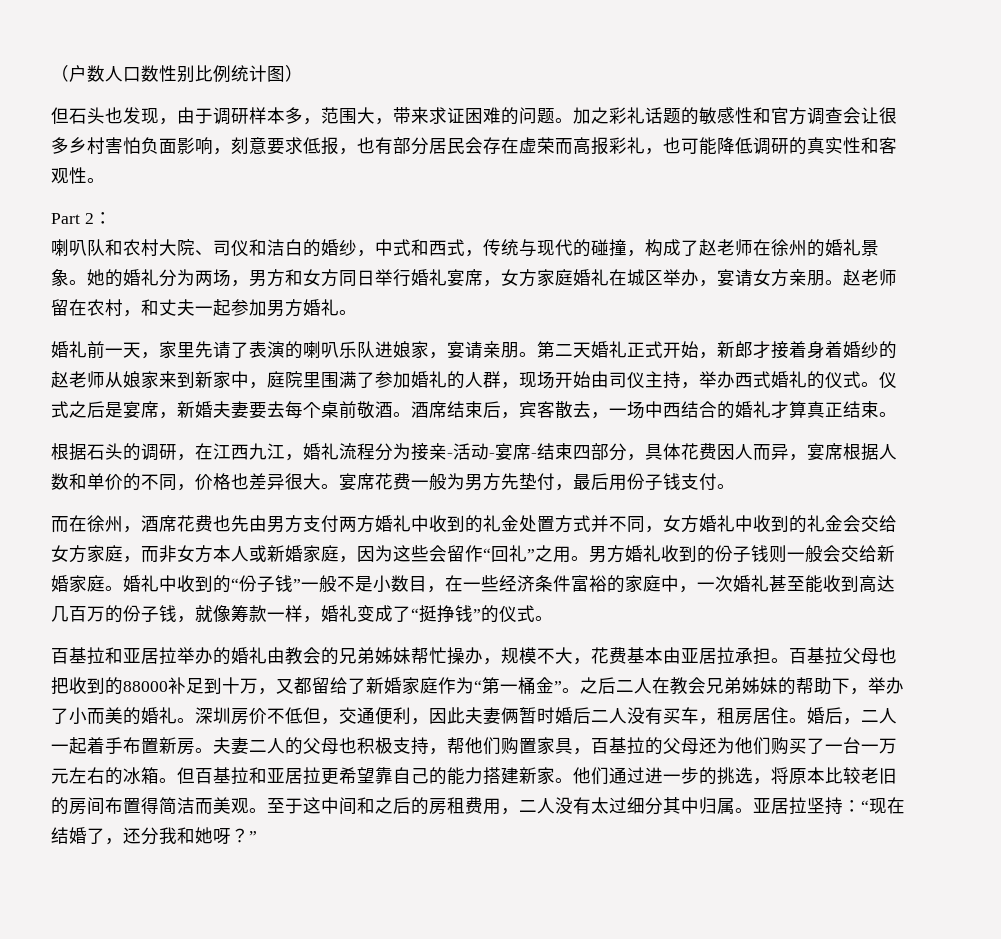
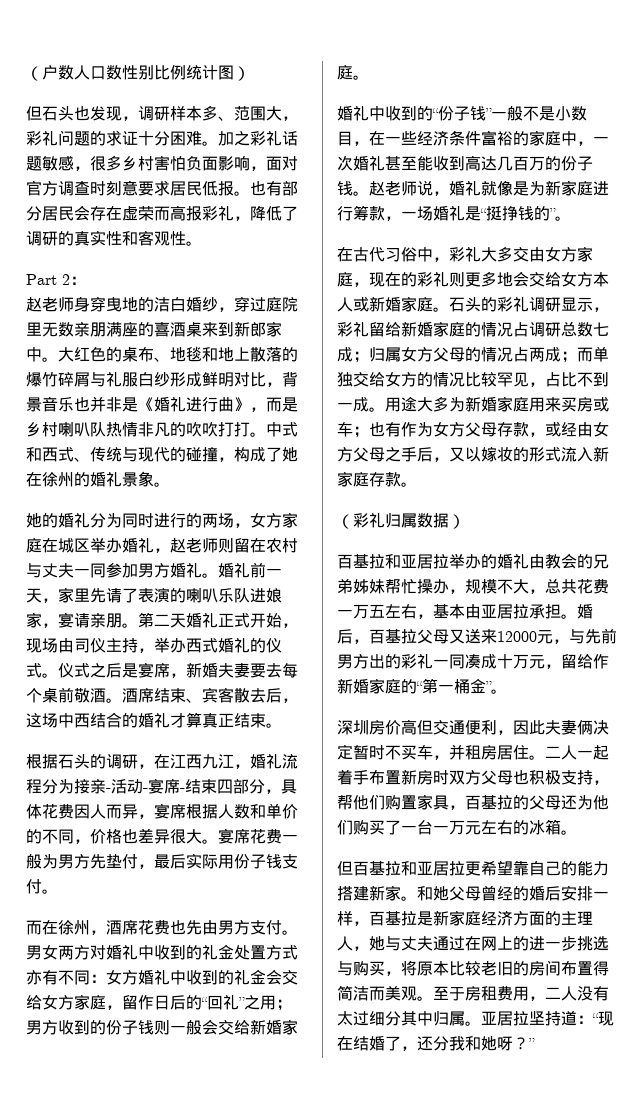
- 但石头也发现，由于调研样本多，范围大，带来求证困难的问题。加之彩礼话题的敏感性和官方调查会让很多乡村害怕负面影响，刻意要求低报，也有部分居民会存在虚荣而高报彩礼，也可能降低调研的真实性和客观性。
+ 但石头也发现，调研样本多、范围大，彩礼问题的求证十分困难。加之彩礼话题敏感，很多乡村害怕负面影响，面对官方调查时刻意要求居民低报。也有部分居民会存在虚荣而高报彩礼，降低了调研的真实性和客观性。
- 喇叭队和农村大院、司仪和洁白的婚纱，中式和西式，传统与现代的碰撞，构成了赵老师在徐州的婚礼景象。她的婚礼分为两场，男方和女方同日举行婚礼宴席，女方家庭婚礼在城区举办，宴请女方亲朋。赵老师留在农村，和丈夫一起参加男方婚礼。
- 婚礼前一天，家里先请了表演的喇叭乐队进娘家，宴请亲朋。
+ 赵老师身穿曳地的洁白婚纱，穿过庭院里无数亲朋满座的喜酒桌来到新郎家中。大红色的桌布、地毯和地上散落的爆竹碎屑与礼服白纱形成鲜明对比，背景音乐也并非是《婚礼进行曲》，而是乡村喇叭队热情非凡的吹吹打打。中式和西式、传统与现代的碰撞，构成了她在徐州的婚礼景象。
+ 她的婚礼分为同时进行的两场，女方家庭在城区举办婚礼，赵老师则留在农村与丈夫一同参加男方婚礼。婚礼前一天，家里先请了表演的喇叭乐队进娘家，宴请亲朋。
- 第二天婚礼正式开始，新郎才接着身着婚纱的赵老师从娘家来到新家中，庭院里围满了参加婚礼的人群，现场开始由司仪主持，举办西式婚礼的仪式。
+ 第二天婚礼正式开始，现场由司仪主持，举办西式婚礼的仪式。
- 酒席结束后，宾客散去，一场中西结合的婚礼才算真正结束。
+ 酒席结束、宾客散去后，这场中西结合的婚礼才算真正结束。
- 宴席花费一般为男方先垫付，最后用份子钱支付。
+ 宴席花费一般为男方先垫付，最后实际用份子钱支付。
- 而在徐州，酒席花费也先由男方支付两方婚礼中收到的礼金处置方式并不同，女方婚礼中收到的礼金会交给女方家庭，而非女方本人或新婚家庭，因为这些会留作“回礼”之用。男方婚礼收到的份子钱则一般会交给新婚家庭。婚礼中收到的“份子钱”一般不是小数目，在一些经济条件富裕的家庭中，一次婚礼甚至能收到高达几百万的份子钱，就像筹款一样，婚礼变成了“挺挣钱”的仪式。
+ 而在徐州，酒席花费也先由男方支付。男女两方对婚礼中收到的礼金处置方式亦有不同：女方婚礼中收到的礼金会交给女方家庭，留作日后的“回礼”之用；男方收到的份子钱则一般会交给新婚家庭。
+ 婚礼中收到的“份子钱”一般不是小数目，在一些经济条件富裕的家庭中，一次婚礼甚至能收到高达几百万的份子钱。赵老师说，婚礼就像是为新家庭进行筹款，一场婚礼是“挺挣钱的”。
+ 在古代习俗中，彩礼大多交由女方家庭，现在的彩礼则更多地会交给女方本人或新婚家庭。石头的彩礼调研显示，彩礼留给新婚家庭的情况占调研总数七成；归属女方父母的情况占两成；而单独交给女方的情况比较罕见，占比不到一成。用途大多为新婚家庭用来买房或车；也有作为女方父母存款，或经由女方父母之手后，又以嫁妆的形式流入新家庭存款。
+ （彩礼归属数据）
- 百基拉和亚居拉举办的婚礼由教会的兄弟姊妹帮忙操办，规模不大，花费基本由亚居拉承担。
+ 百基拉和亚居拉举办的婚礼由教会的兄弟姊妹帮忙操办，规模不大，总共花费一万五左右，基本由亚居拉承担。
- 百基拉父母也把收到的88000补足到十万，又都留给了新婚家庭作为“第一桶金”。之后二人在教会兄弟姊妹的帮助下，举办了小而美的婚礼。深圳房价不低但，交通便利，因此夫妻俩暂时婚后二人没有买车，租房居住。
+ 婚后，百基拉父母又送来12000元，与先前男方出的彩礼一同凑成十万元，留给作新婚家庭的“第一桶金”。
+ 深圳房价高但交通便利，因此夫妻俩决定暂时不买车，并租房居住。
- 婚后，二人一起着手布置新房。夫妻二人的父母也积极支持，帮他们购置家具，百基拉的父母还为他们购买了一台一万元左右的冰箱。但百基拉和亚居拉更希望靠自己的能力搭建新家。
+ 二人一起着手布置新房时双方父母也积极支持，帮他们购置家具，百基拉的父母还为他们购买了一台一万元左右的冰箱。
+ 但百基拉和亚居拉更希望靠自己的能力搭建新家。
- 他们通过进一步的挑选，将原本比较老旧的房间布置得简洁而美观。
+ 和她父母曾经的婚后安排一样，百基拉是新家庭经济方面的主理人，她与丈夫通过在网上的进一步挑选与购买，将原本比较老旧的房间布置得简洁而美观。
- 至于这中间和之后的房租费用，二人没有太过细分其中归属。
+ 至于房租费用，二人没有太过细分其中归属。
- 亚居拉坚持：“现在结婚了，还分我和她呀？”
+ 亚居拉坚持道：“现在结婚了，还分我和她呀？”

